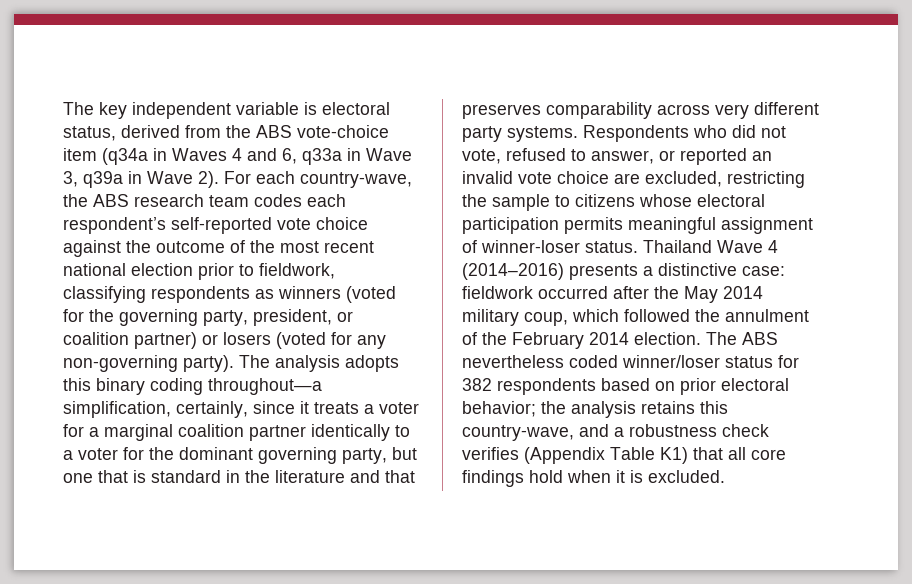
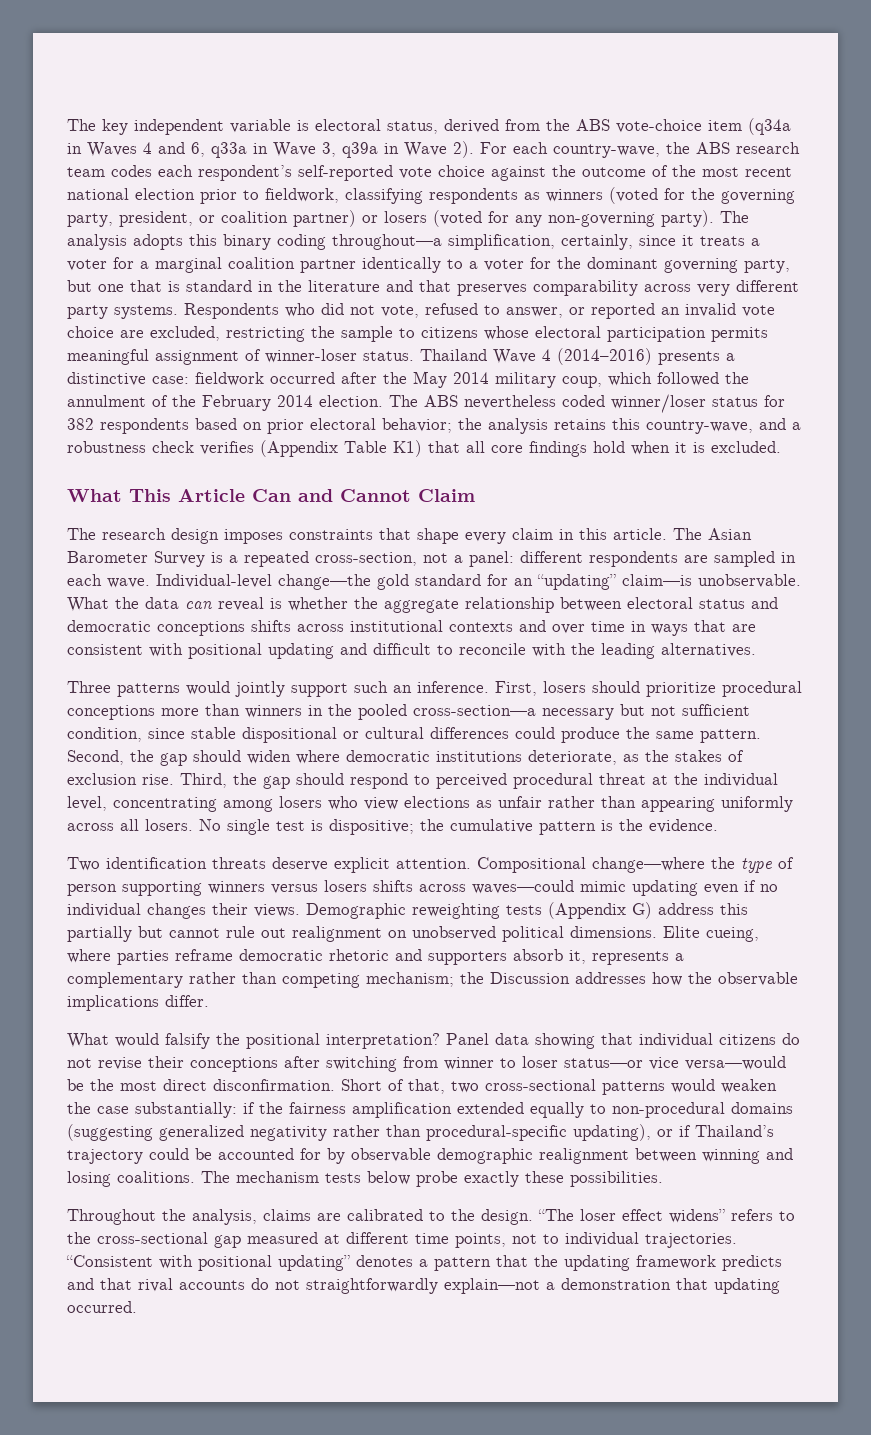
+ What This Article Can and Cannot Claim
+ The research design imposes constraints that shape every claim in this article. The Asian Barometer Survey is a repeated cross-section, not a panel: different respondents are sampled in each wave. Individual-level change—the gold standard for an “updating” claim—is unobservable. What the data can reveal is whether the aggregate relationship between electoral status and democratic conceptions shifts across institutional contexts and over time in ways that are consistent with positional updating and difficult to reconcile with the leading alternatives.
+ Three patterns would jointly support such an inference. First, losers should prioritize procedural conceptions more than winners in the pooled cross-section—a necessary but not sufficient condition, since stable dispositional or cultural differences could produce the same pattern. Second, the gap should widen where democratic institutions deteriorate, as the stakes of exclusion rise. Third, the gap should respond to perceived procedural threat at the individual level, concentrating among losers who view elections as unfair rather than appearing uniformly across all losers. No single test is dispositive; the cumulative pattern is the evidence.
+ Two identification threats deserve explicit attention. Compositional change—where the type of person supporting winners versus losers shifts across waves—could mimic updating even if no individual changes their views. Demographic reweighting tests (Appendix G) address this partially but cannot rule out realignment on unobserved political dimensions. Elite cueing, where parties reframe democratic rhetoric and supporters absorb it, represents a complementary rather than competing mechanism; the Discussion addresses how the observable implications differ.
+ What would falsify the positional interpretation? Panel data showing that individual citizens do not revise their conceptions after switching from winner to loser status—or vice versa—would be the most direct disconfirmation. Short of that, two cross-sectional patterns would weaken the case substantially: if the fairness amplification extended equally to non-procedural domains (suggesting generalized negativity rather than procedural-specific updating), or if Thailand’s trajectory could be accounted for by observable demographic realignment between winning and losing coalitions. The mechanism tests below probe exactly these possibilities.
+ Throughout the analysis, claims are calibrated to the design. “The loser effect widens” refers to the cross-sectional gap measured at different time points, not to individual trajectories. “Consistent with positional updating” denotes a pattern that the updating framework predicts and that rival accounts do not straightforwardly explain—not a demonstration that updating occurred.

